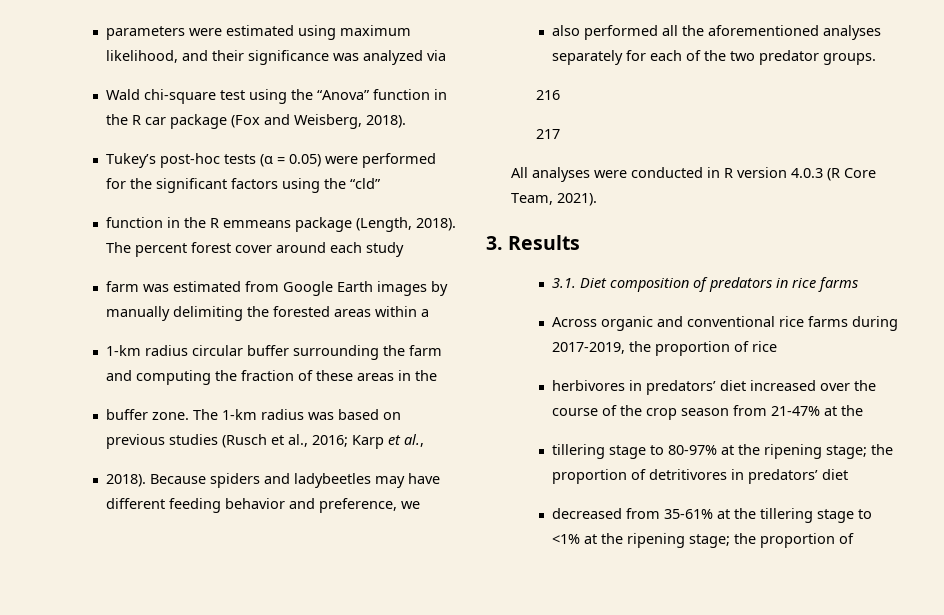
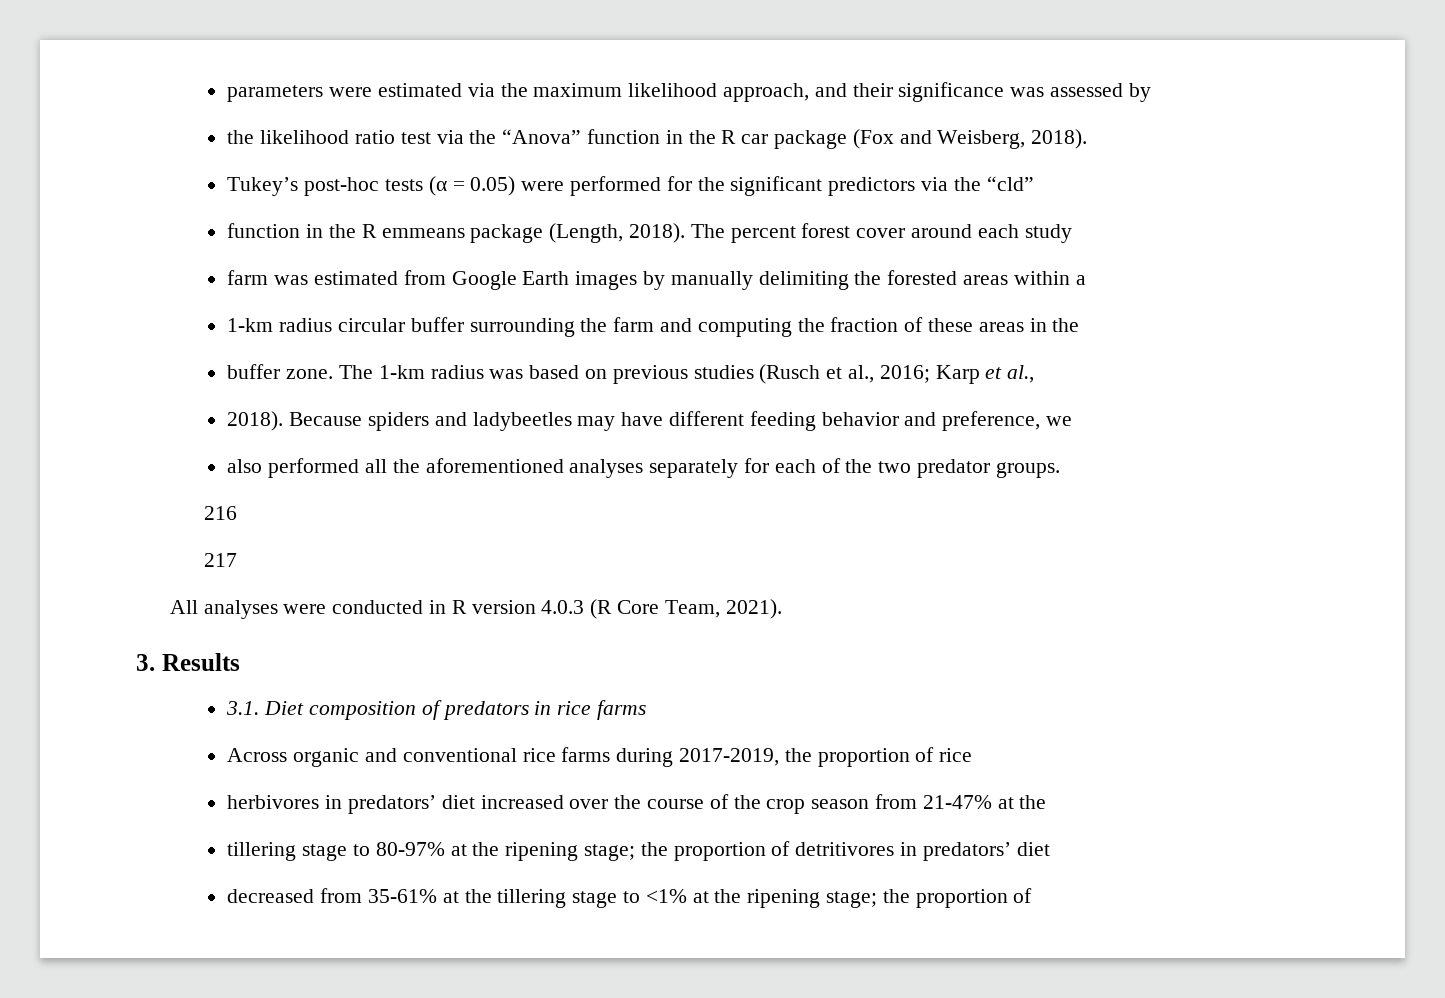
- parameters were estimated using maximum likelihood, and their significance was analyzed via
- Wald chi-square test using the “Anova” function in the R car package (Fox and Weisberg, 2018).
+ parameters were estimated via the maximum likelihood approach, and their significance was assessed by
+ the likelihood ratio test via the “Anova” function in the R car package (Fox and Weisberg, 2018).
- Tukey’s post-hoc tests (α = 0.05) were performed for the significant factors using the “cld”
+ Tukey’s post-hoc tests (α = 0.05) were performed for the significant predictors via the “cld”

